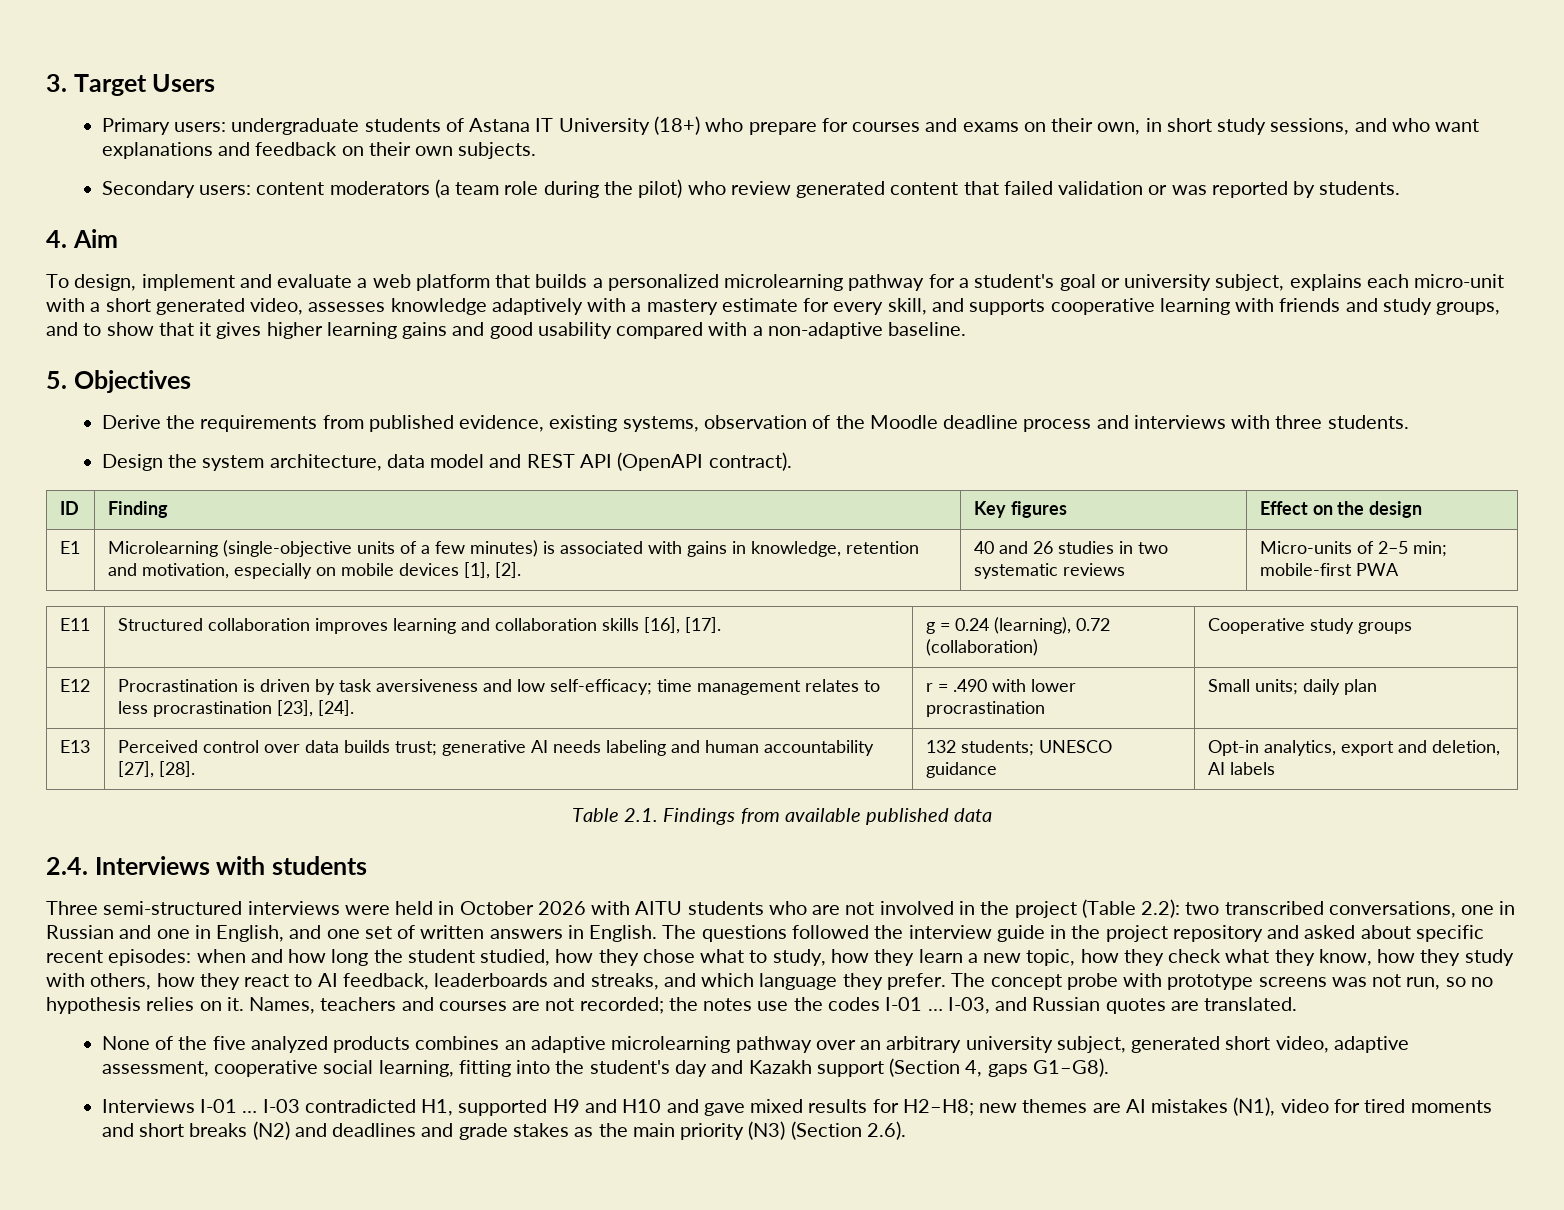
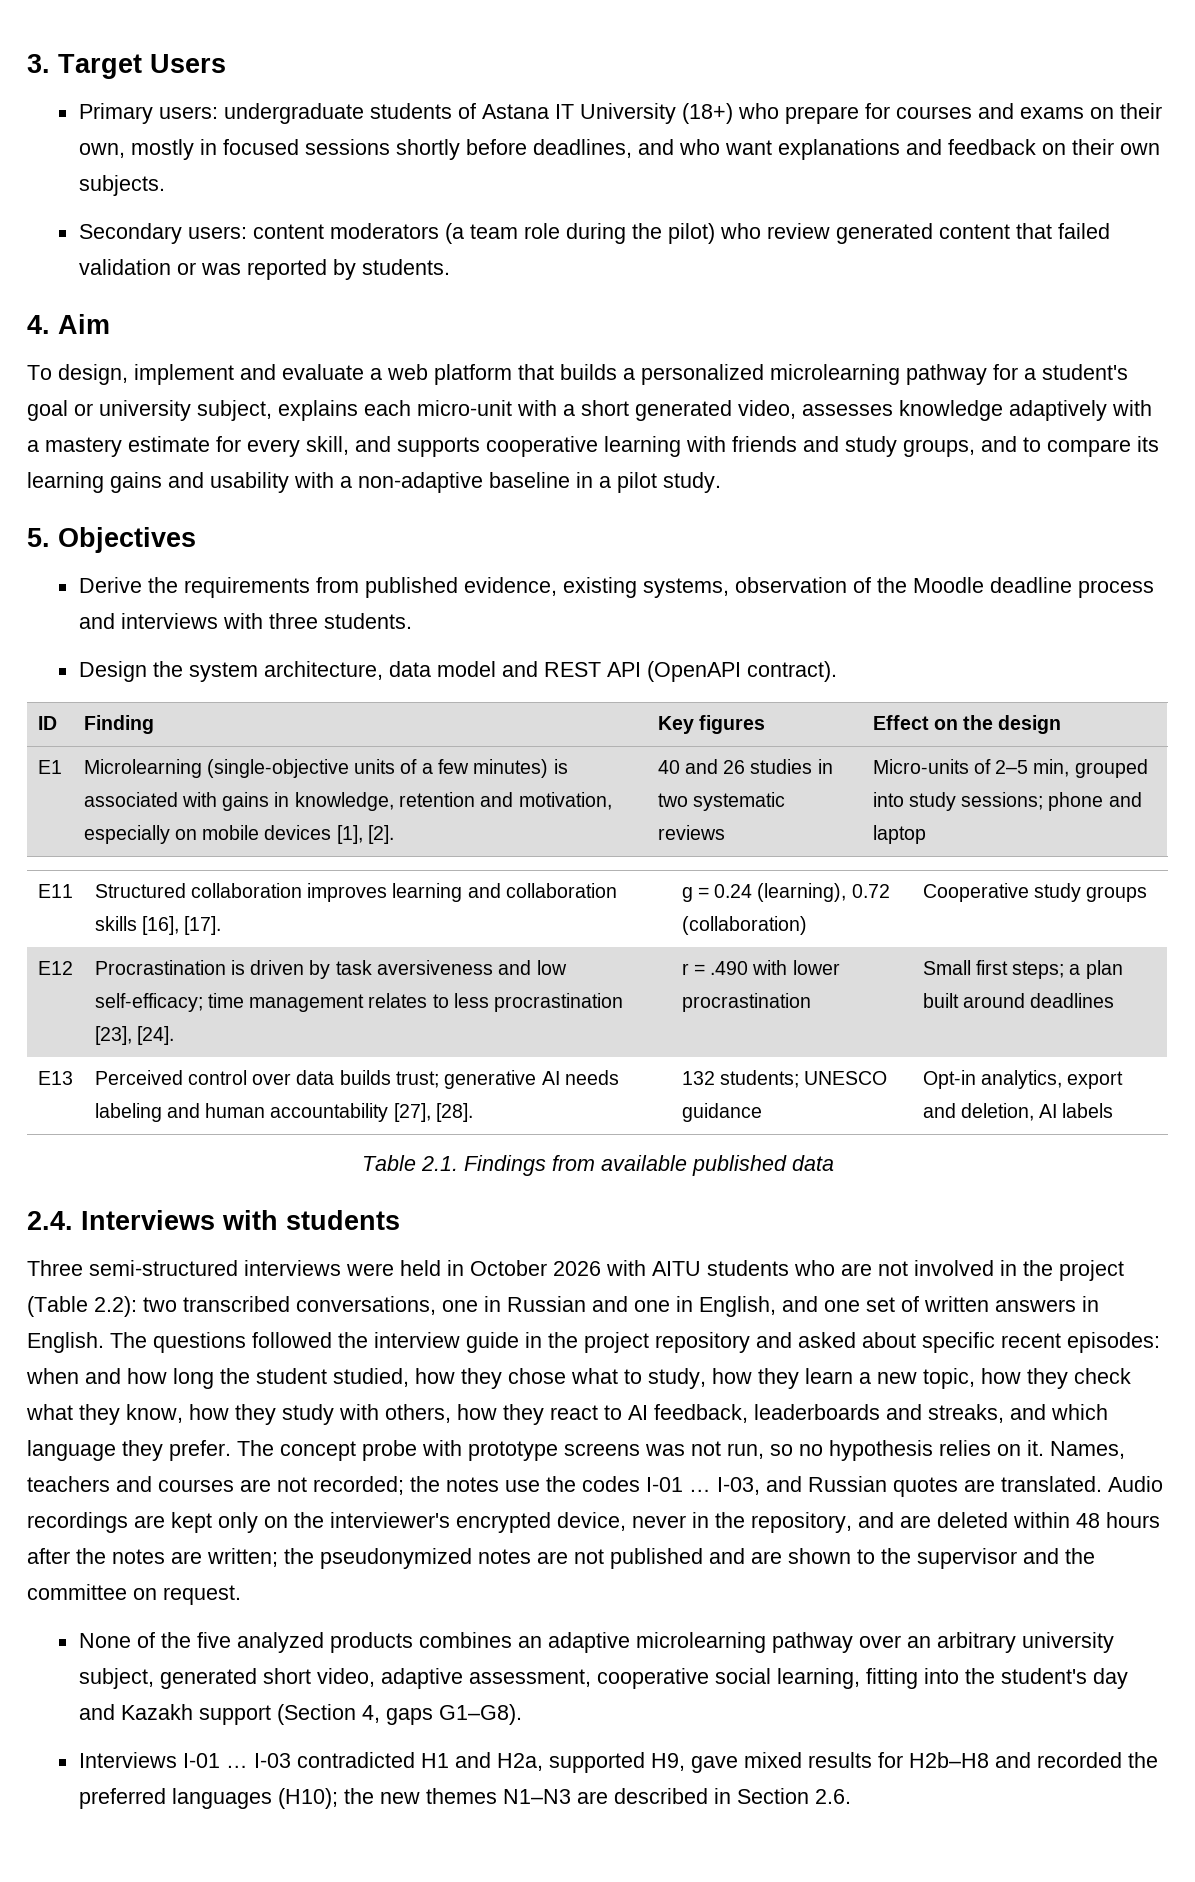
- Primary users: undergraduate students of Astana IT University (18+) who prepare for courses and exams on their own, in short study sessions, and who want explanations and feedback on their own subjects.
+ Primary users: undergraduate students of Astana IT University (18+) who prepare for courses and exams on their own, mostly in focused sessions shortly before deadlines, and who want explanations and feedback on their own subjects.
- To design, implement and evaluate a web platform that builds a personalized microlearning pathway for a student's goal or university subject, explains each micro-unit with a short generated video, assesses knowledge adaptively with a mastery estimate for every skill, and supports cooperative learning with friends and study groups, and to show that it gives higher learning gains and good usability compared with a non-adaptive baseline.
+ To design, implement and evaluate a web platform that builds a personalized microlearning pathway for a student's goal or university subject, explains each micro-unit with a short generated video, assesses knowledge adaptively with a mastery estimate for every skill, and supports cooperative learning with friends and study groups, and to compare its learning gains and usability with a non-adaptive baseline in a pilot study.
- Micro-units of 2–5 min; mobile-first PWA
+ Micro-units of 2–5 min, grouped into study sessions; phone and laptop
- E12 | Procrastination is driven by task aversiveness and low self-efficacy; time management relates to less procrastination [23], [24]. | r = .490 with lower procrastination | Small units; daily plan
+ E12 | Procrastination is driven by task aversiveness and low self-efficacy; time management relates to less procrastination [23], [24]. | r = .490 with lower procrastination | Small first steps; a plan built around deadlines
+ Audio recordings are kept only on the interviewer's encrypted device, never in the repository, and are deleted within 48 hours after the notes are written; the pseudonymized notes are not published and are shown to the supervisor and the committee on request.
- I-03 contradicted H1, supported H9 and H10 and gave mixed results for H2–H8; new themes are AI mistakes (N1), video for tired moments and short breaks (N2) and deadlines and grade stakes as the main priority (N3) (Section 2.6).
+ I-03 contradicted H1 and H2a, supported H9, gave mixed results for H2b–H8 and recorded the preferred languages (H10); the new themes N1–N3 are described in Section 2.6.

